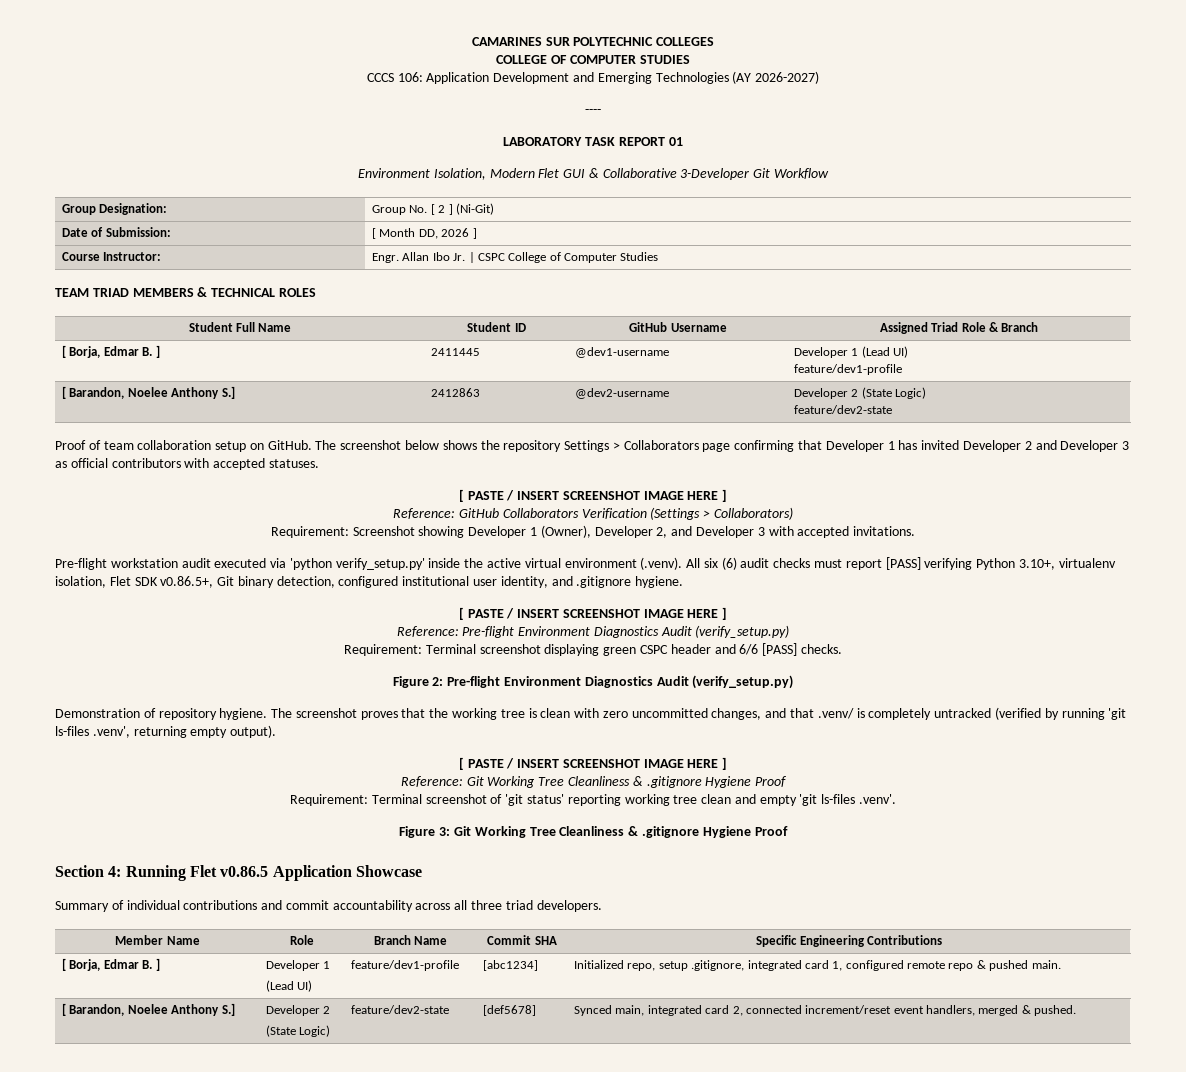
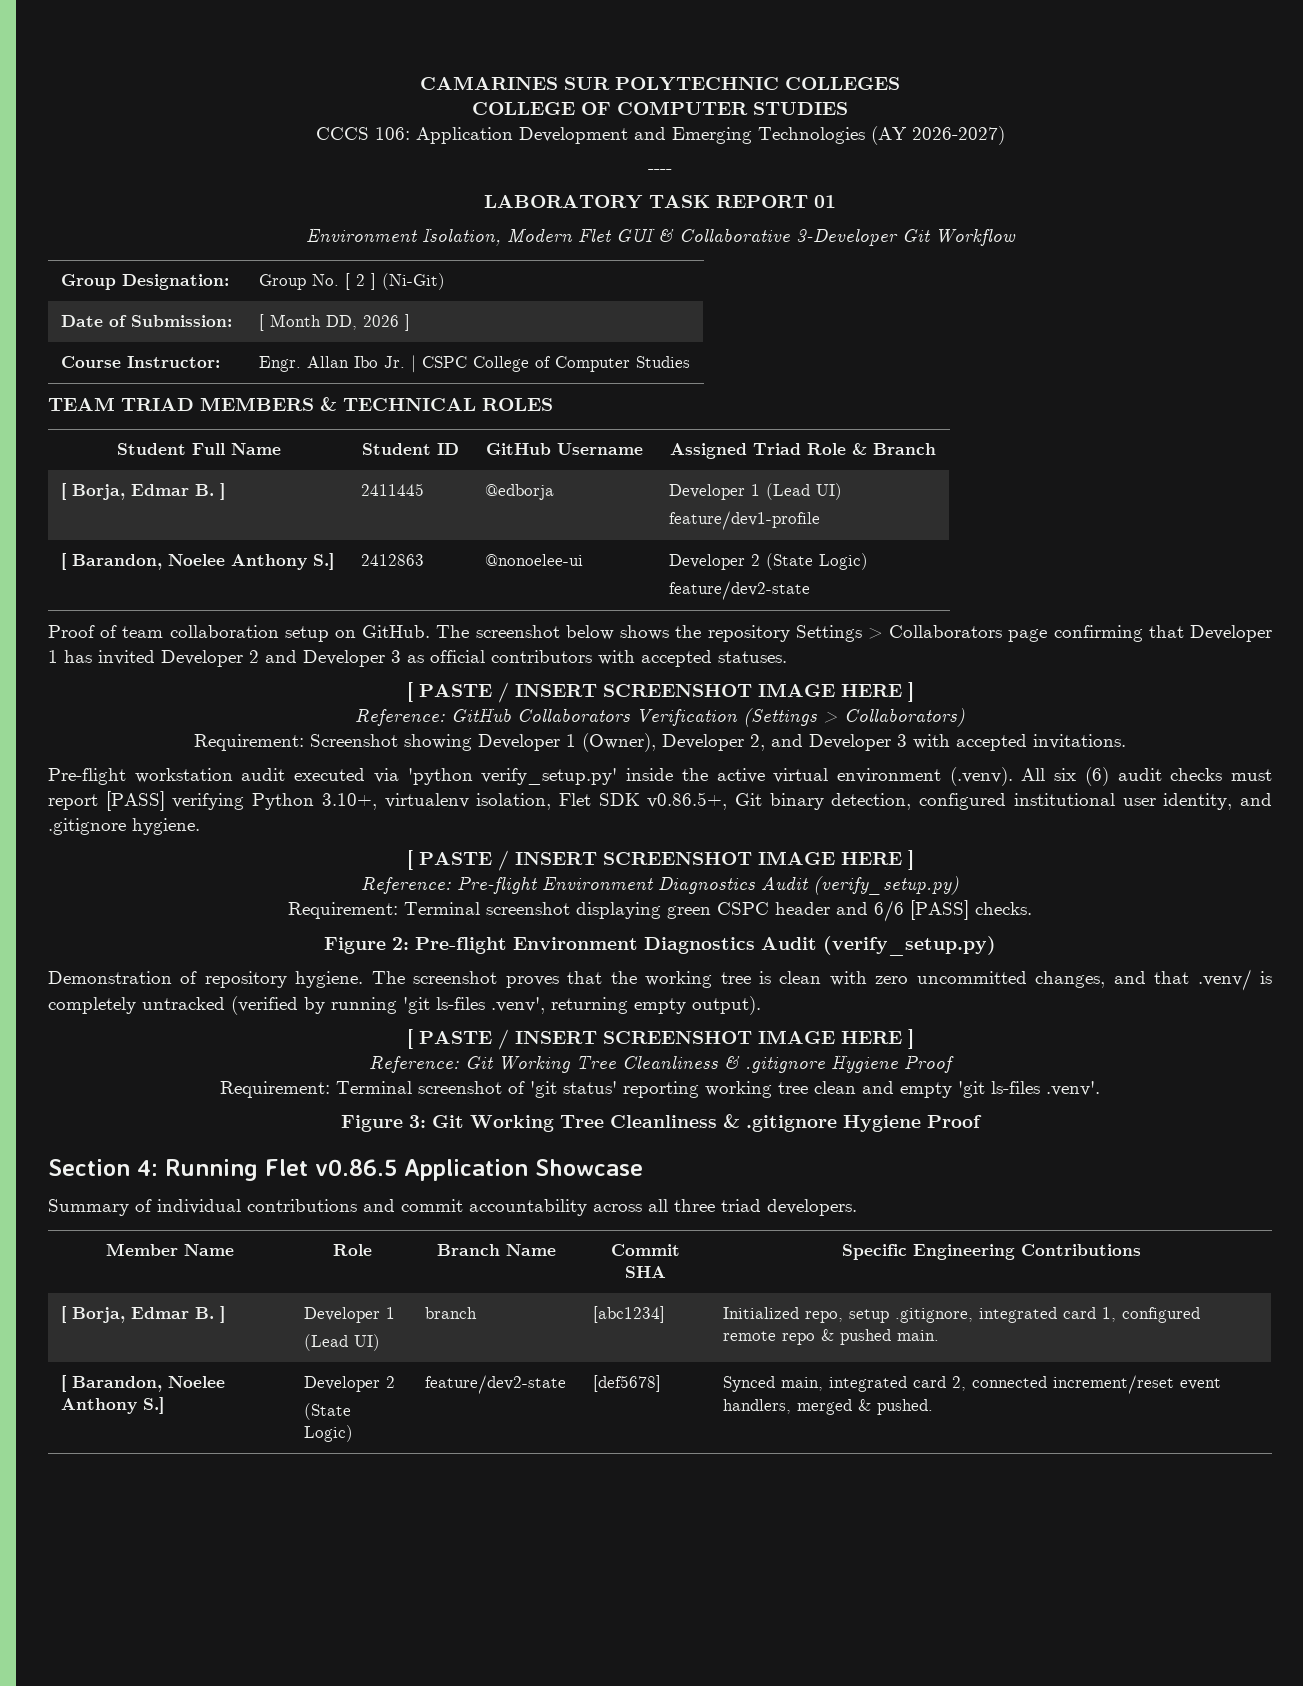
- [ Borja, Edmar B. ] | 2411445 | @dev1-username | Developer 1 (Lead UI)
+ [ Borja, Edmar B. ] | 2411445 | @edborja | Developer 1 (Lead UI)
- [ Barandon, Noelee Anthony S.] | 2412863 | @dev2-username | Developer 2 (State Logic)
+ [ Barandon, Noelee Anthony S.] | 2412863 | @nonoelee-ui | Developer 2 (State Logic)
  [ Borja, Edmar B. ] | Developer 1
- (Lead UI) | feature/dev1-profile | [abc1234] | Initialized repo, setup .gitignore, integrated card 1, configured remote repo & pushed main.
+ (Lead UI) | branch | [abc1234] | Initialized repo, setup .gitignore, integrated card 1, configured remote repo & pushed main.

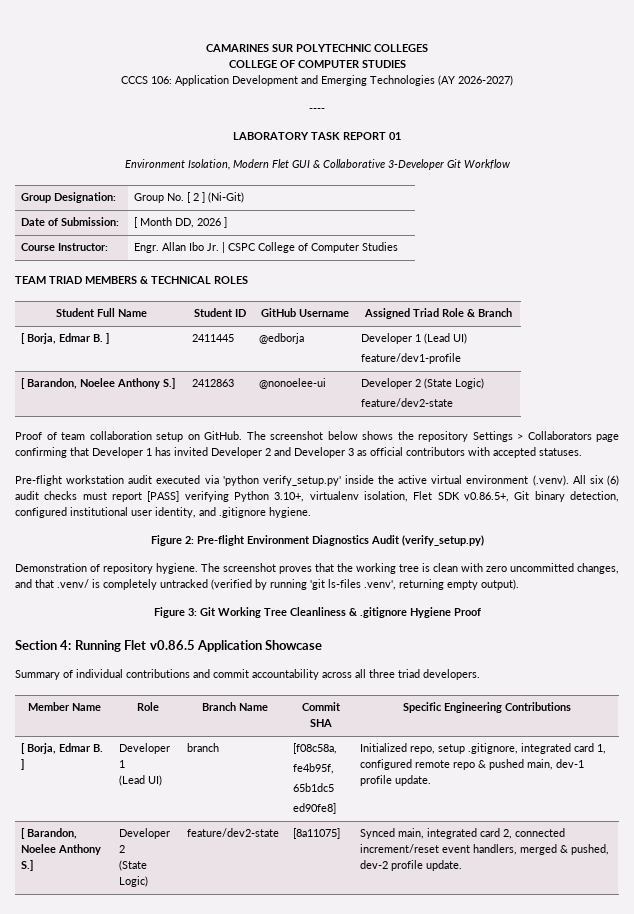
  The screenshot below shows the repository Settings > Collaborators page confirming that Developer 1 has invited Developer 2 and Developer 3 as official contributors with accepted statuses.
- [ PASTE / INSERT SCREENSHOT IMAGE HERE ]
- Reference: GitHub Collaborators Verification (Settings > Collaborators)
- Requirement: Screenshot showing Developer 1 (Owner), Developer 2, and Developer 3 with accepted invitations.
  Pre-flight workstation audit executed via 'python verify_setup.py' inside the active virtual environment (.venv). All six (6) audit checks must report [PASS] verifying Python 3.10+, virtualenv isolation, Flet SDK v0.86.5+, Git binary detection, configured institutional user identity, and .gitignore hygiene.
- [ PASTE / INSERT SCREENSHOT IMAGE HERE ]
- Reference: Pre-flight Environment Diagnostics Audit (verify_setup.py)
- Requirement: Terminal screenshot displaying green CSPC header and 6/6 [PASS] checks.
  The screenshot proves that the working tree is clean with zero uncommitted changes, and that .venv/ is completely untracked (verified by running 'git ls-files .venv', returning empty output).
- [ PASTE / INSERT SCREENSHOT IMAGE HERE ]
- Reference: Git Working Tree Cleanliness & .gitignore Hygiene Proof
- Requirement: Terminal screenshot of 'git status' reporting working tree clean and empty 'git ls-files .venv'.
  [ Borja, Edmar B. ] | Developer 1
- (Lead UI) | branch | [abc1234] | Initialized repo, setup .gitignore, integrated card 1, configured remote repo & pushed main.
+ (Lead UI) | branch | [f08c58a,
+ fe4b95f,
+ 65b1dc5
+ ed90fe8] | Initialized repo, setup .gitignore, integrated card 1, configured remote repo & pushed main, dev-1 profile update.
  [ Barandon, Noelee Anthony S.] | Developer 2
- (State Logic) | feature/dev2-state | [def5678] | Synced main, integrated card 2, connected increment/reset event handlers, merged & pushed.
+ (State Logic) | feature/dev2-state | [8a11075] | Synced main, integrated card 2, connected increment/reset event handlers, merged & pushed, dev-2 profile update.

